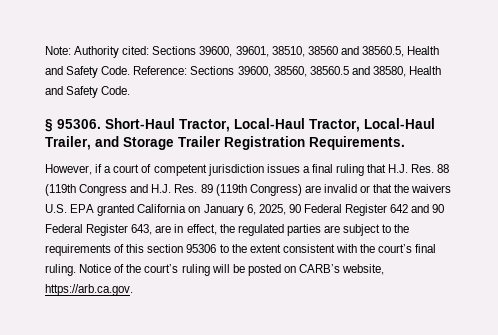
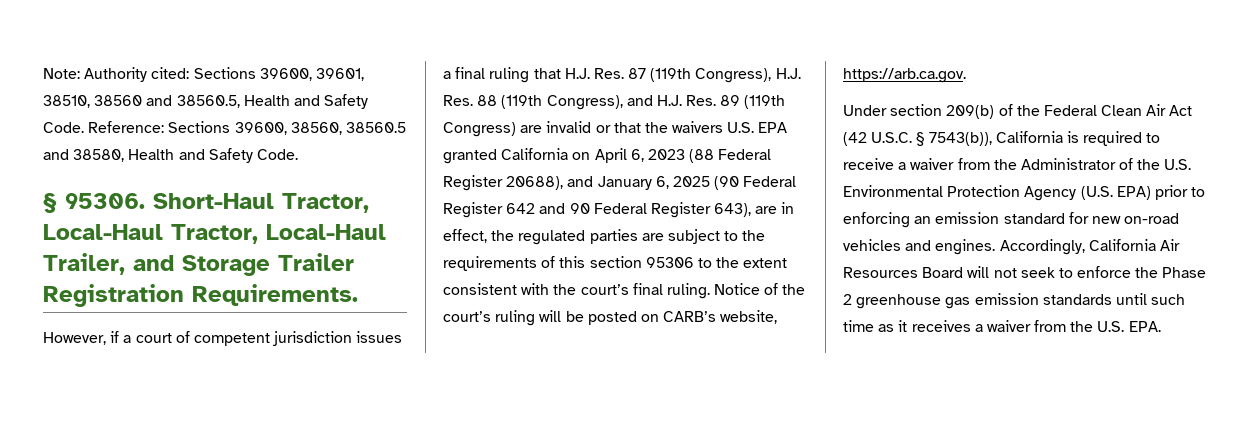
- However, if a court of competent jurisdiction issues a final ruling that H.J. Res. 88 (119th Congress and H.J. Res. 89 (119th Congress) are invalid or that the waivers U.S. EPA granted California on January 6, 2025, 90 Federal Register 642 and 90 Federal Register 643, are in effect, the regulated parties are subject to the requirements of this section 95306 to the extent consistent with the court’s final ruling.
+ However, if a court of competent jurisdiction issues a final ruling that H.J. Res. 87 (119th Congress), H.J. Res. 88 (119th Congress), and H.J. Res. 89 (119th Congress) are invalid or that the waivers U.S. EPA granted California on April 6, 2023 (88 Federal Register 20688), and January 6, 2025 (90 Federal Register 642 and 90 Federal Register 643), are in effect, the regulated parties are subject to the requirements of this section 95306 to the extent consistent with the court’s final ruling.
+ Under section 209(b) of the Federal Clean Air Act (42 U.S.C. § 7543(b)), California is required to receive a waiver from the Administrator of the U.S. Environmental Protection Agency (U.S. EPA) prior to enforcing an emission standard for new on-road vehicles and engines. Accordingly, California Air Resources Board will not seek to enforce the Phase 2 greenhouse gas emission standards until such time as it receives a waiver from the U.S. EPA.

